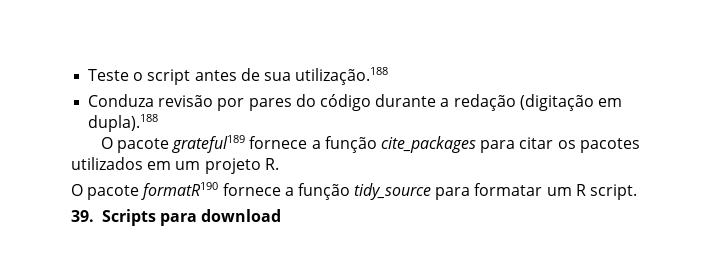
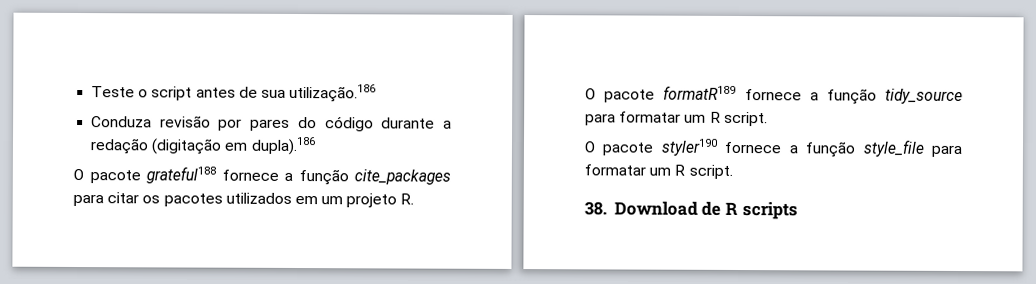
- Teste o script antes de sua utilização.188
+ Teste o script antes de sua utilização.186
- Conduza revisão por pares do código durante a redação (digitação em dupla).188
- O pacote grateful189 fornece a função cite_packages para citar os pacotes utilizados em um projeto R.
+ Conduza revisão por pares do código durante a redação (digitação em dupla).186
+ O pacote grateful188 fornece a função cite_packages para citar os pacotes utilizados em um projeto R.
- O pacote formatR190 fornece a função tidy_source para formatar um R script.
+ O pacote formatR189 fornece a função tidy_source para formatar um R script.
- 39. Scripts para download
+ O pacote styler190 fornece a função style_file para formatar um R script.
+ 38. Download de R scripts

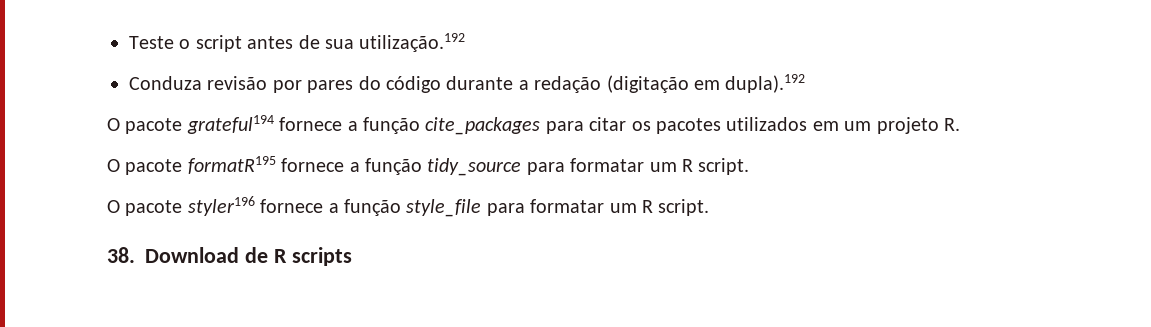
- Teste o script antes de sua utilização.186
+ Teste o script antes de sua utilização.192
- Conduza revisão por pares do código durante a redação (digitação em dupla).186
- O pacote grateful188 fornece a função cite_packages para citar os pacotes utilizados em um projeto R.
+ Conduza revisão por pares do código durante a redação (digitação em dupla).192
+ O pacote grateful194 fornece a função cite_packages para citar os pacotes utilizados em um projeto R.
- O pacote formatR189 fornece a função tidy_source para formatar um R script.
+ O pacote formatR195 fornece a função tidy_source para formatar um R script.
- O pacote styler190 fornece a função style_file para formatar um R script.
+ O pacote styler196 fornece a função style_file para formatar um R script.

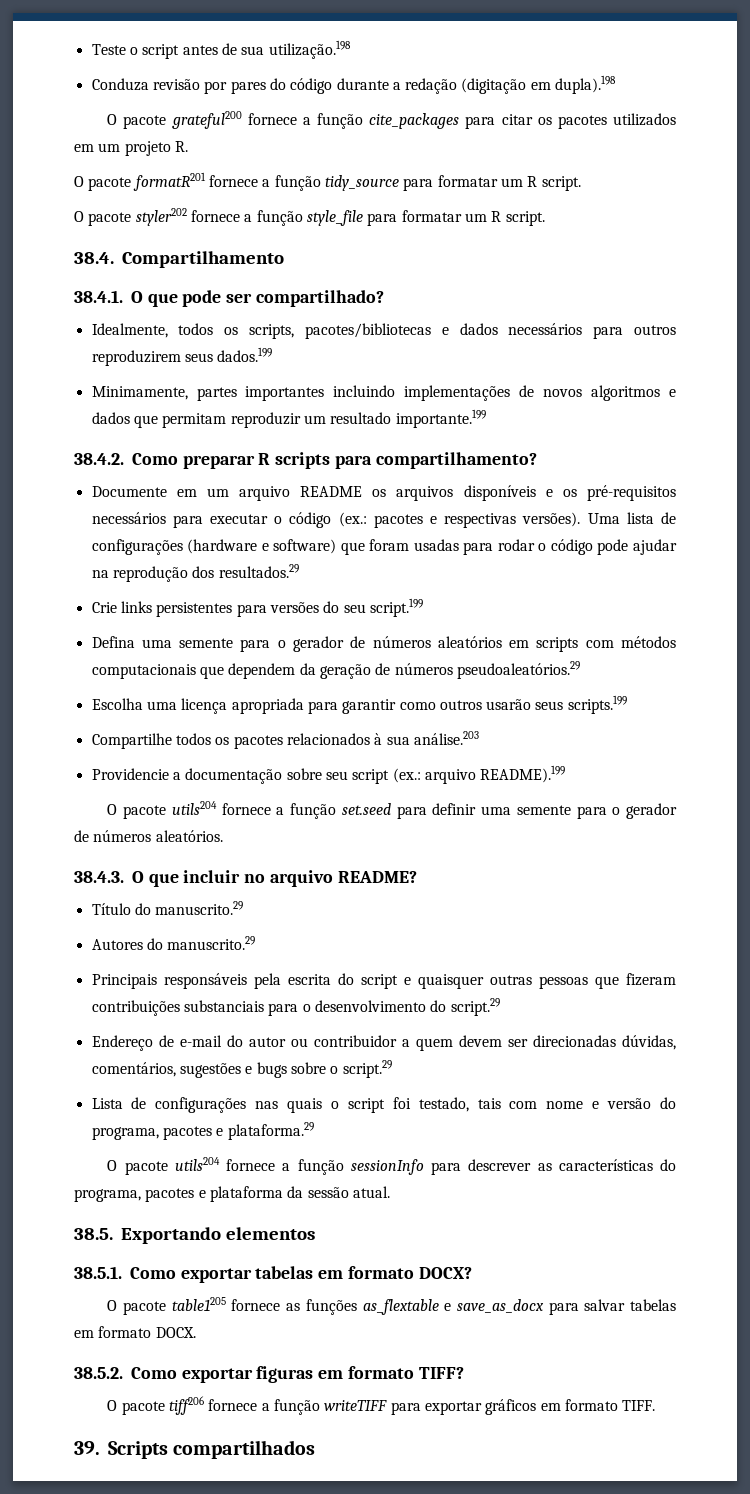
- Teste o script antes de sua utilização.192
+ Teste o script antes de sua utilização.198
- Conduza revisão por pares do código durante a redação (digitação em dupla).192
- O pacote grateful194 fornece a função cite_packages para citar os pacotes utilizados em um projeto R.
+ Conduza revisão por pares do código durante a redação (digitação em dupla).198
+ O pacote grateful200 fornece a função cite_packages para citar os pacotes utilizados em um projeto R.
- O pacote formatR195 fornece a função tidy_source para formatar um R script.
+ O pacote formatR201 fornece a função tidy_source para formatar um R script.
- O pacote styler196 fornece a função style_file para formatar um R script.
+ O pacote styler202 fornece a função style_file para formatar um R script.
- 38. Download de R scripts
+ 38.4. Compartilhamento
+ 38.4.1. O que pode ser compartilhado?
+ Idealmente, todos os scripts, pacotes/bibliotecas e dados necessários para outros reproduzirem seus dados.199
+ Minimamente, partes importantes incluindo implementações de novos algoritmos e dados que permitam reproduzir um resultado importante.199
+ 38.4.2. Como preparar R scripts para compartilhamento?
+ Documente em um arquivo README os arquivos disponíveis e os pré-requisitos necessários para executar o código (ex.: pacotes e respectivas versões). Uma lista de configurações (hardware e software) que foram usadas para rodar o código pode ajudar na reprodução dos resultados.29
+ Crie links persistentes para versões do seu script.199
+ Defina uma semente para o gerador de números aleatórios em scripts com métodos computacionais que dependem da geração de números pseudoaleatórios.29
+ Escolha uma licença apropriada para garantir como outros usarão seus scripts.199
+ Compartilhe todos os pacotes relacionados à sua análise.203
+ Providencie a documentação sobre seu script (ex.: arquivo README).199
+ O pacote utils204 fornece a função set.seed para definir uma semente para o gerador de números aleatórios.
+ 38.4.3. O que incluir no arquivo README?
+ Título do manuscrito.29
+ Autores do manuscrito.29
+ Principais responsáveis pela escrita do script e quaisquer outras pessoas que fizeram contribuições substanciais para o desenvolvimento do script.29
+ Endereço de e-mail do autor ou contribuidor a quem devem ser direcionadas dúvidas, comentários, sugestões e bugs sobre o script.29
+ Lista de configurações nas quais o script foi testado, tais com nome e versão do programa, pacotes e plataforma.29
+ O pacote utils204 fornece a função sessionInfo para descrever as características do programa, pacotes e plataforma da sessão atual.
+ 38.5. Exportando elementos
+ 38.5.1. Como exportar tabelas em formato DOCX?
+ O pacote table1205 fornece as funções as_flextable e save_as_docx para salvar tabelas em formato DOCX.
+ 38.5.2. Como exportar figuras em formato TIFF?
+ O pacote tiff206 fornece a função writeTIFF para exportar gráficos em formato TIFF.
+ 39. Scripts compartilhados

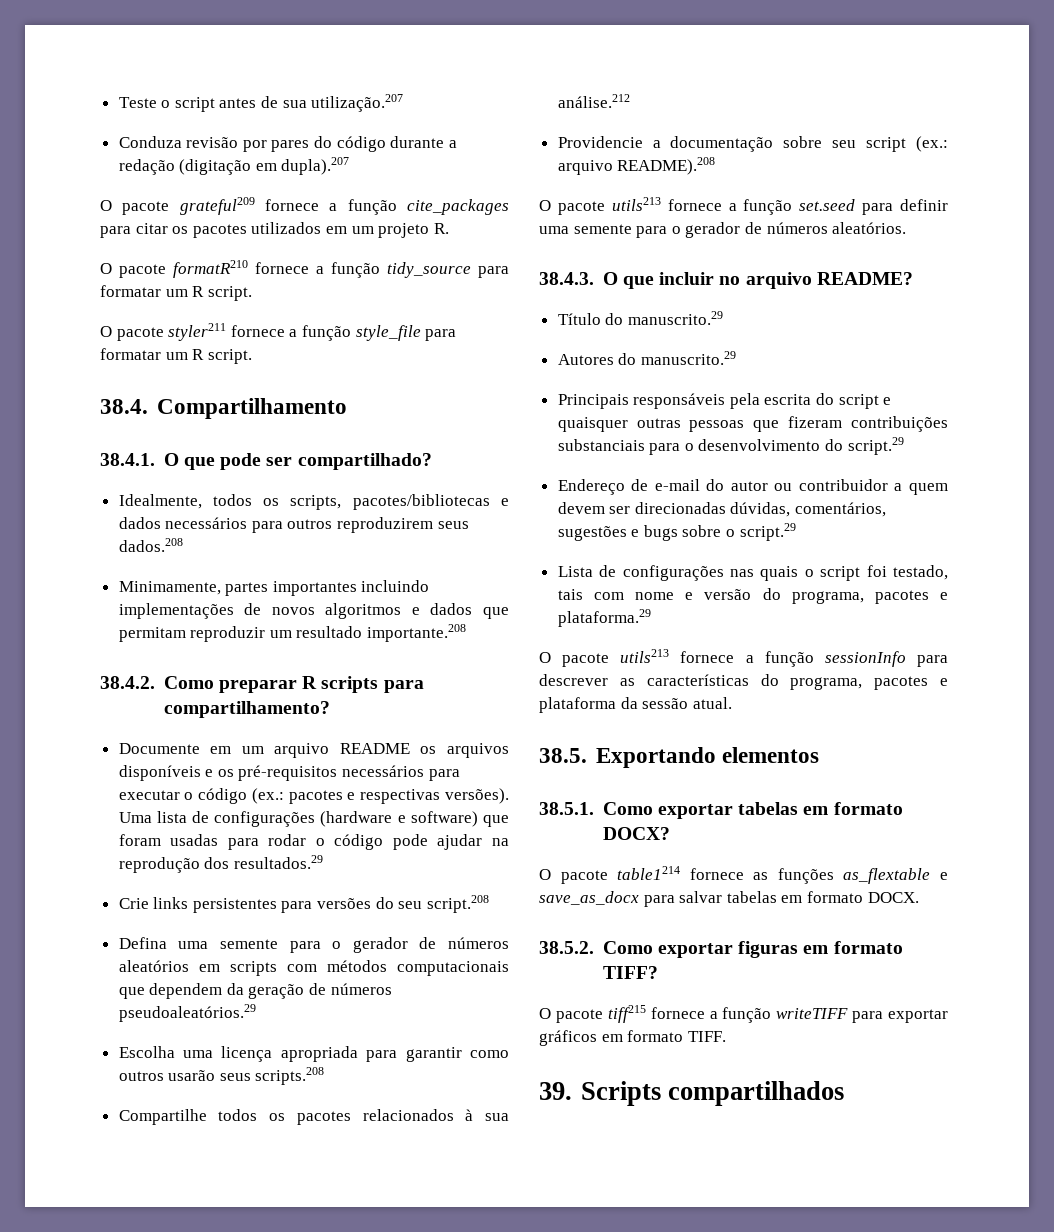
- Teste o script antes de sua utilização.198
+ Teste o script antes de sua utilização.207
- Conduza revisão por pares do código durante a redação (digitação em dupla).198
- O pacote grateful200 fornece a função cite_packages para citar os pacotes utilizados em um projeto R.
+ Conduza revisão por pares do código durante a redação (digitação em dupla).207
+ O pacote grateful209 fornece a função cite_packages para citar os pacotes utilizados em um projeto R.
- O pacote formatR201 fornece a função tidy_source para formatar um R script.
+ O pacote formatR210 fornece a função tidy_source para formatar um R script.
- O pacote styler202 fornece a função style_file para formatar um R script.
+ O pacote styler211 fornece a função style_file para formatar um R script.
- Idealmente, todos os scripts, pacotes/bibliotecas e dados necessários para outros reproduzirem seus dados.199
+ Idealmente, todos os scripts, pacotes/bibliotecas e dados necessários para outros reproduzirem seus dados.208
- Minimamente, partes importantes incluindo implementações de novos algoritmos e dados que permitam reproduzir um resultado importante.199
+ Minimamente, partes importantes incluindo implementações de novos algoritmos e dados que permitam reproduzir um resultado importante.208
- Crie links persistentes para versões do seu script.199
+ Crie links persistentes para versões do seu script.208
- Escolha uma licença apropriada para garantir como outros usarão seus scripts.199
+ Escolha uma licença apropriada para garantir como outros usarão seus scripts.208
- Compartilhe todos os pacotes relacionados à sua análise.203
+ Compartilhe todos os pacotes relacionados à sua análise.212
- Providencie a documentação sobre seu script (ex.: arquivo README).199
- O pacote utils204 fornece a função set.seed para definir uma semente para o gerador de números aleatórios.
+ Providencie a documentação sobre seu script (ex.: arquivo README).208
+ O pacote utils213 fornece a função set.seed para definir uma semente para o gerador de números aleatórios.
- O pacote utils204 fornece a função sessionInfo para descrever as características do programa, pacotes e plataforma da sessão atual.
+ O pacote utils213 fornece a função sessionInfo para descrever as características do programa, pacotes e plataforma da sessão atual.
- O pacote table1205 fornece as funções as_flextable e save_as_docx para salvar tabelas em formato DOCX.
+ O pacote table1214 fornece as funções as_flextable e save_as_docx para salvar tabelas em formato DOCX.
- O pacote tiff206 fornece a função writeTIFF para exportar gráficos em formato TIFF.
+ O pacote tiff215 fornece a função writeTIFF para exportar gráficos em formato TIFF.

